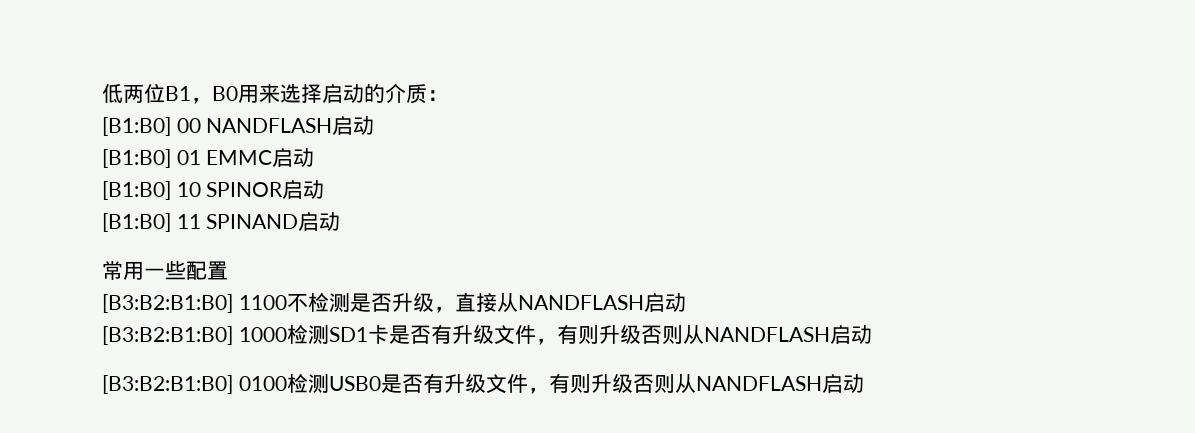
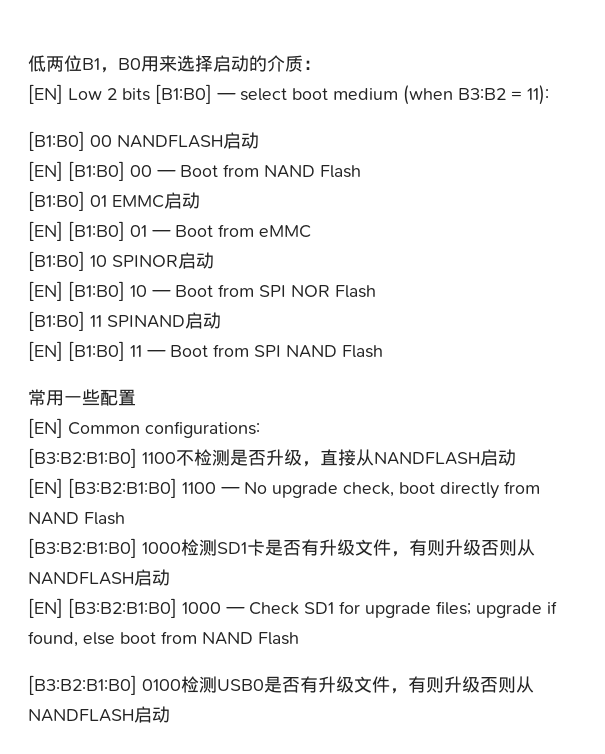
+ [EN] Low 2 bits [B1:B0] — select boot medium (when B3:B2 = 11):
  [B1:B0] 00 NANDFLASH启动
+ [EN] [B1:B0] 00 — Boot from NAND Flash
  [B1:B0] 01 EMMC启动
+ [EN] [B1:B0] 01 — Boot from eMMC
  [B1:B0] 10 SPINOR启动
+ [EN] [B1:B0] 10 — Boot from SPI NOR Flash
  [B1:B0] 11 SPINAND启动
+ [EN] [B1:B0] 11 — Boot from SPI NAND Flash
+ [EN] Common configurations:
+ [EN] [B3:B2:B1:B0] 1100 — No upgrade check, boot directly from NAND Flash
+ [EN] [B3:B2:B1:B0] 1000 — Check SD1 for upgrade files; upgrade if found, else boot from NAND Flash

